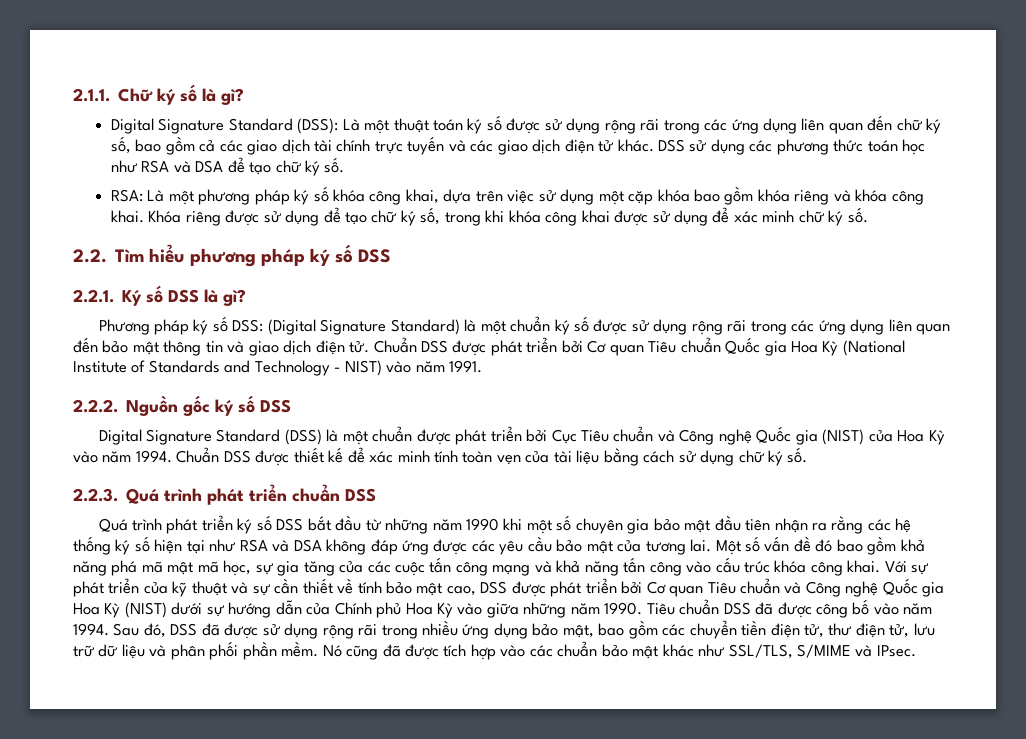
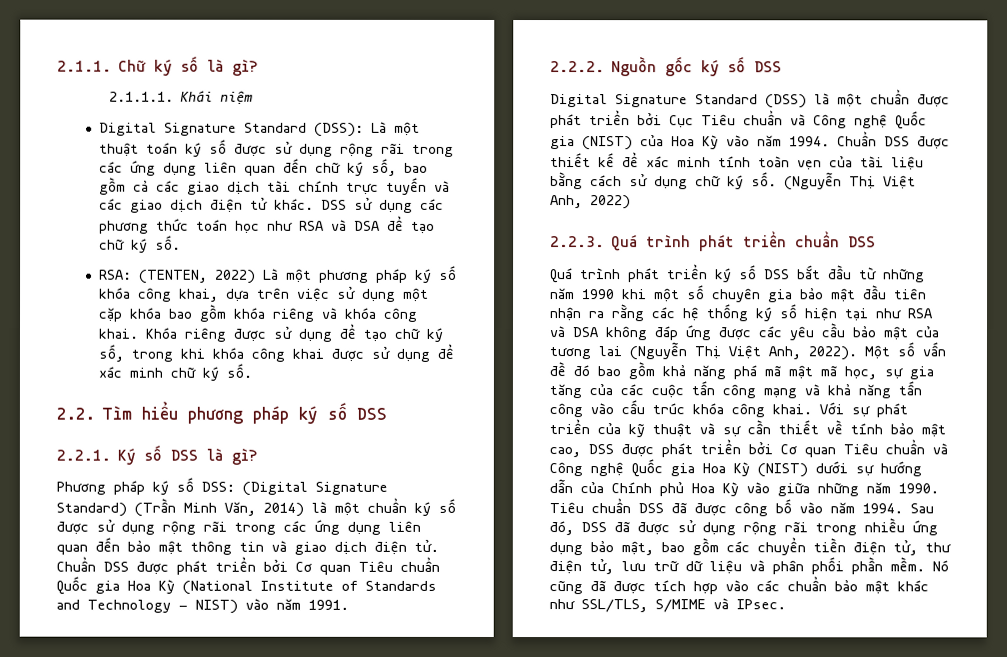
+ 2.1.1.1. Khái niệm
- RSA: Là một phương pháp ký số khóa công khai, dựa trên việc sử dụng một cặp khóa bao gồm khóa riêng và khóa công khai.
+ RSA: (TENTEN, 2022) Là một phương pháp ký số khóa công khai, dựa trên việc sử dụng một cặp khóa bao gồm khóa riêng và khóa công khai.
- Phương pháp ký số DSS: (Digital Signature Standard) là một chuẩn ký số được sử dụng rộng rãi trong các ứng dụng liên quan đến bảo mật thông tin và giao dịch điện tử.
+ Phương pháp ký số DSS: (Digital Signature Standard) (Trần Minh Văn, 2014) là một chuẩn ký số được sử dụng rộng rãi trong các ứng dụng liên quan đến bảo mật thông tin và giao dịch điện tử.
+ (Nguyễn Thị Việt Anh, 2022)
- Quá trình phát triển ký số DSS bắt đầu từ những năm 1990 khi một số chuyên gia bảo mật đầu tiên nhận ra rằng các hệ thống ký số hiện tại như RSA và DSA không đáp ứng được các yêu cầu bảo mật của tương lai.
+ Quá trình phát triển ký số DSS bắt đầu từ những năm 1990 khi một số chuyên gia bảo mật đầu tiên nhận ra rằng các hệ thống ký số hiện tại như RSA và DSA không đáp ứng được các yêu cầu bảo mật của tương lai (Nguyễn Thị Việt Anh, 2022).

